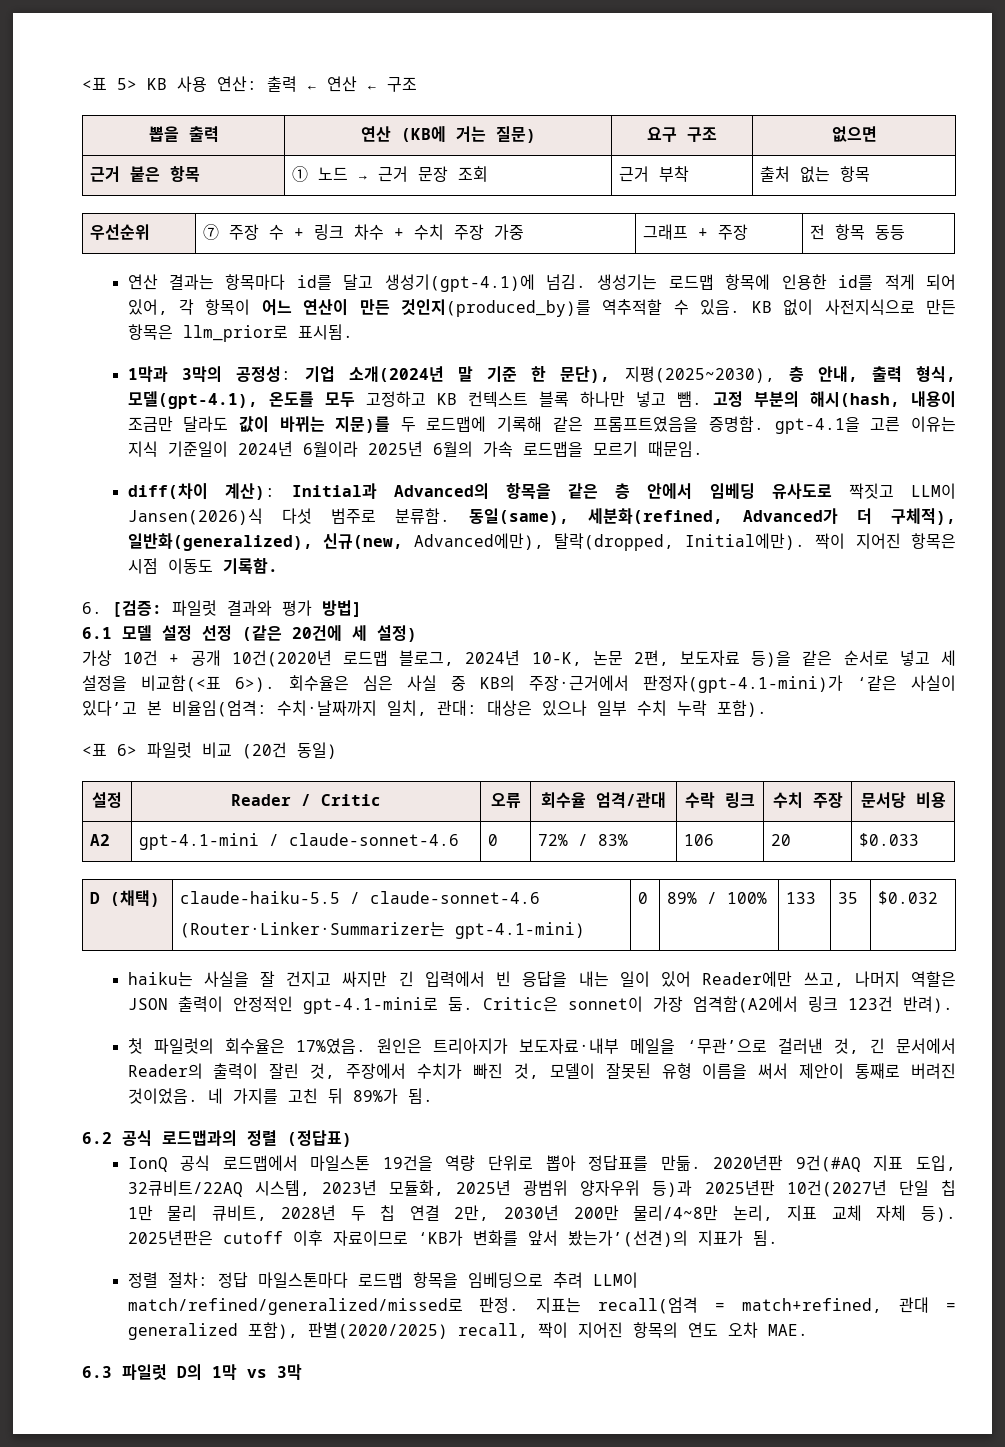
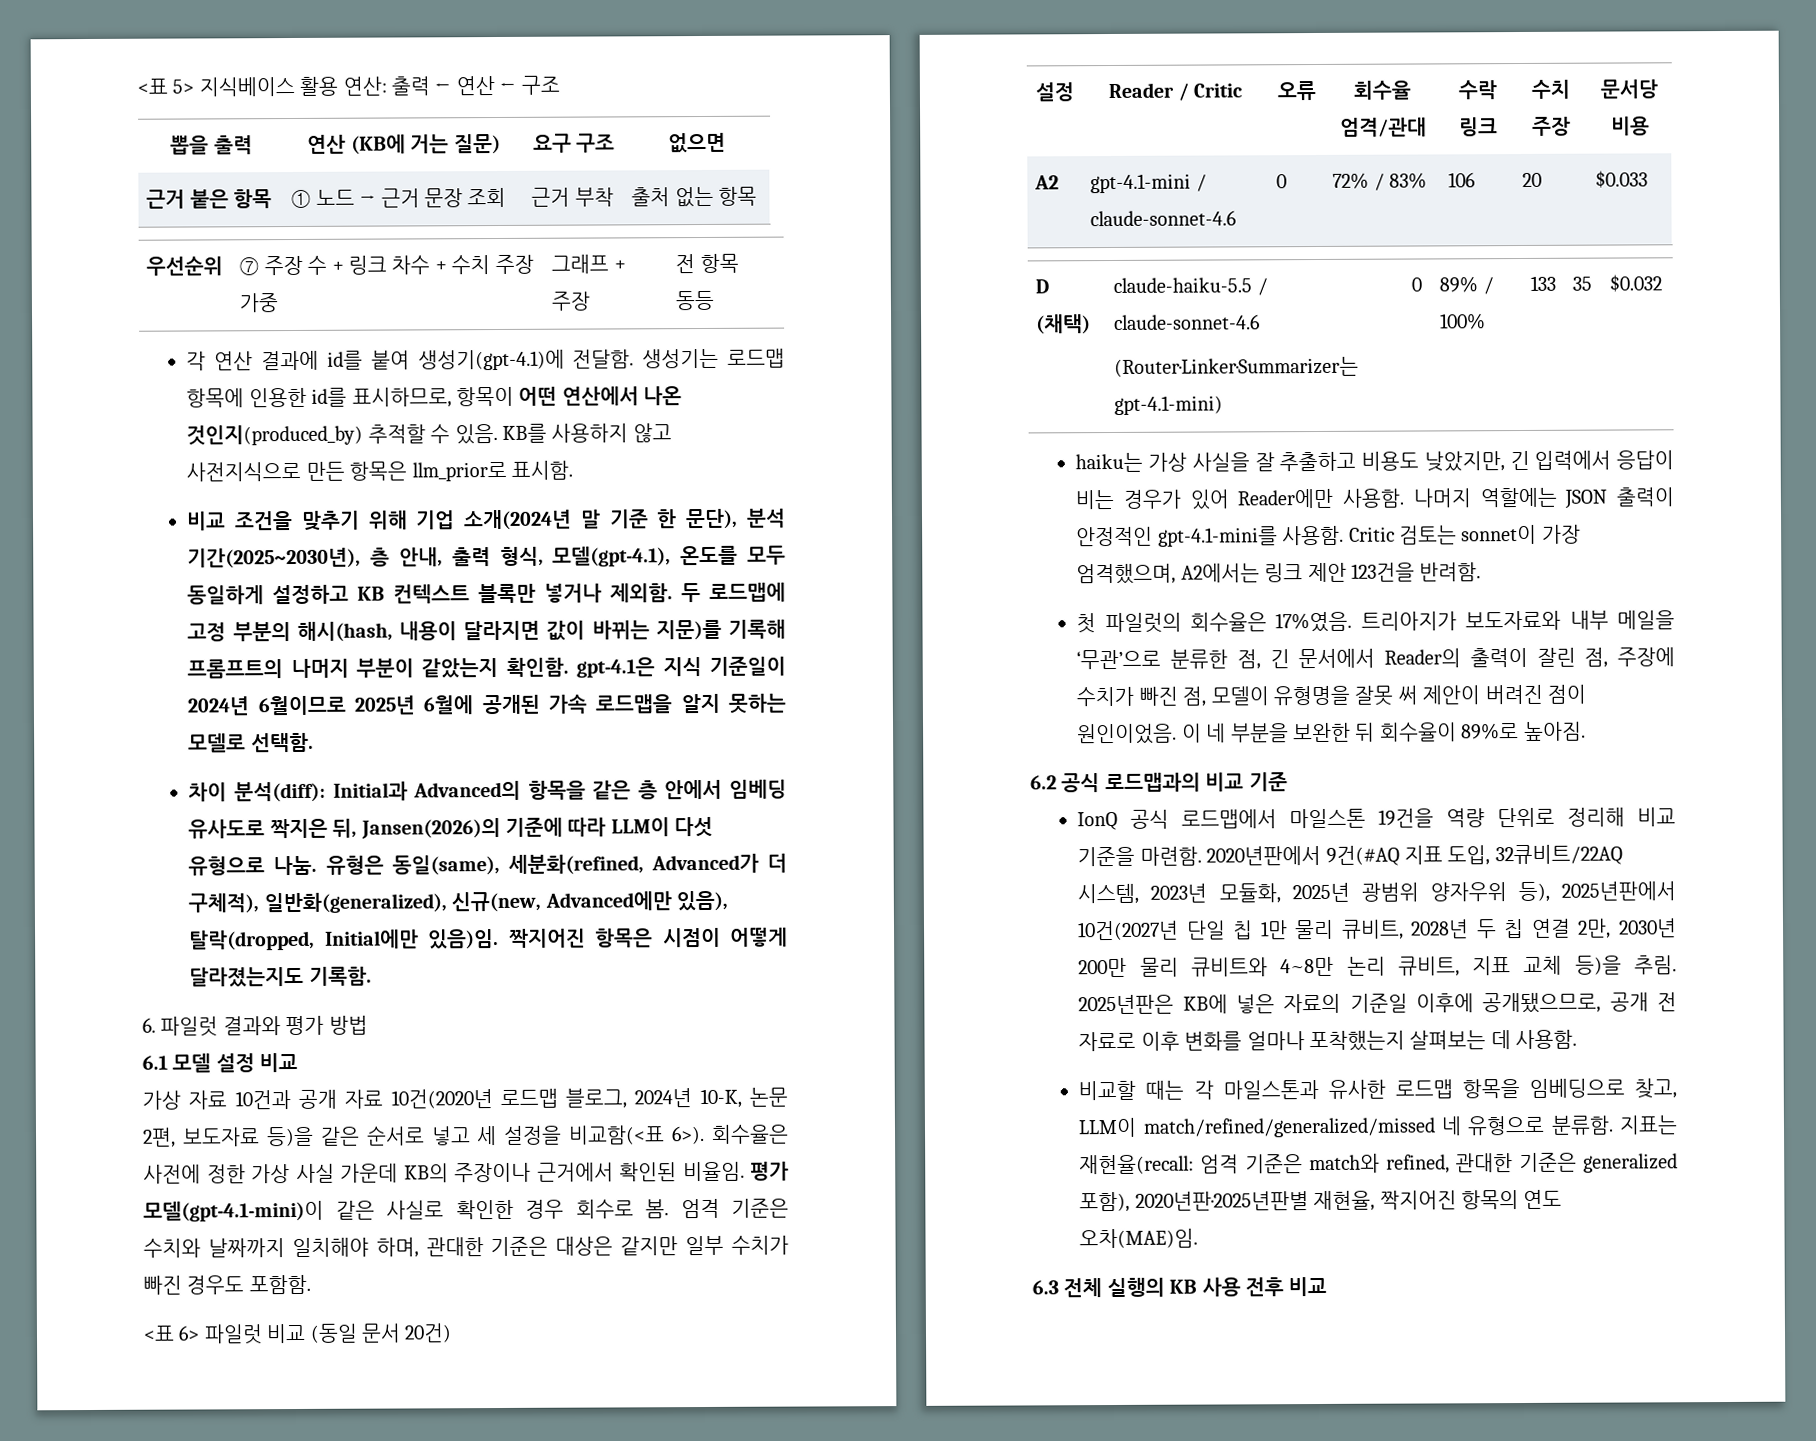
- <표 5> KB 사용 연산: 출력 ← 연산 ← 구조
+ <표 5> 지식베이스 활용 연산: 출력 ← 연산 ← 구조
- 연산 결과는 항목마다 id를 달고 생성기(gpt-4.1)에 넘김.
+ 각 연산 결과에 id를 붙여 생성기(gpt-4.1)에 전달함.
- 생성기는 로드맵 항목에 인용한 id를 적게 되어 있어, 각 항목이 어느 연산이 만든 것인지(produced_by)를 역추적할 수 있음. KB 없이 사전지식으로 만든 항목은 llm_prior로 표시됨.
- 1막과 3막의 공정성: 기업 소개(2024년 말 기준 한 문단), 지평(2025~2030), 층 안내, 출력 형식, 모델(gpt-4.1), 온도를 모두 고정하고 KB 컨텍스트 블록 하나만 넣고 뺌. 고정 부분의 해시(hash, 내용이 조금만 달라도 값이 바뀌는 지문)를 두 로드맵에 기록해 같은 프롬프트였음을 증명함. gpt-4.1을 고른 이유는 지식 기준일이 2024년 6월이라 2025년 6월의 가속 로드맵을 모르기 때문임.
- diff(차이 계산): Initial과 Advanced의 항목을 같은 층 안에서 임베딩 유사도로 짝짓고 LLM이 Jansen(2026)식 다섯 범주로 분류함. 동일(same), 세분화(refined, Advanced가 더 구체적), 일반화(generalized), 신규(new, Advanced에만), 탈락(dropped, Initial에만). 짝이 지어진 항목은 시점 이동도 기록함.
+ 생성기는 로드맵 항목에 인용한 id를 표시하므로, 항목이 어떤 연산에서 나온 것인지(produced_by) 추적할 수 있음. KB를 사용하지 않고 사전지식으로 만든 항목은 llm_prior로 표시함.
+ 비교 조건을 맞추기 위해 기업 소개(2024년 말 기준 한 문단), 분석 기간(2025~2030년), 층 안내, 출력 형식, 모델(gpt-4.1), 온도를 모두 동일하게 설정하고 KB 컨텍스트 블록만 넣거나 제외함. 두 로드맵에 고정 부분의 해시(hash, 내용이 달라지면 값이 바뀌는 지문)를 기록해 프롬프트의 나머지 부분이 같았는지 확인함. gpt-4.1은 지식 기준일이 2024년 6월이므로 2025년 6월에 공개된 가속 로드맵을 알지 못하는 모델로 선택함.
+ 차이 분석(diff): Initial과 Advanced의 항목을 같은 층 안에서 임베딩 유사도로 짝지은 뒤, Jansen(2026)의 기준에 따라 LLM이 다섯 유형으로 나눔. 유형은 동일(same), 세분화(refined, Advanced가 더 구체적), 일반화(generalized), 신규(new, Advanced에만 있음), 탈락(dropped, Initial에만 있음)임. 짝지어진 항목은 시점이 어떻게 달라졌는지도 기록함.
- 6. [검증: 파일럿 결과와 평가 방법]
+ 6. 파일럿 결과와 평가 방법
- 6.1 모델 설정 선정 (같은 20건에 세 설정)
- 가상 10건 + 공개 10건(2020년 로드맵 블로그, 2024년 10-K, 논문 2편, 보도자료 등)을 같은 순서로 넣고 세 설정을 비교함(<표 6>).
+ 6.1 모델 설정 비교
+ 가상 자료 10건과 공개 자료 10건(2020년 로드맵 블로그, 2024년 10-K, 논문 2편, 보도자료 등)을 같은 순서로 넣고 세 설정을 비교함(<표 6>).
- 회수율은 심은 사실 중 KB의 주장·근거에서 판정자(gpt-4.1-mini)가 ‘같은 사실이 있다’고 본 비율임(엄격: 수치·날짜까지 일치, 관대: 대상은 있으나 일부 수치 누락 포함).
+ 회수율은 사전에 정한 가상 사실 가운데 KB의 주장이나 근거에서 확인된 비율임. 평가 모델(gpt-4.1-mini)이 같은 사실로 확인한 경우 회수로 봄. 엄격 기준은 수치와 날짜까지 일치해야 하며, 관대한 기준은 대상은 같지만 일부 수치가 빠진 경우도 포함함.
- <표 6> 파일럿 비교 (20건 동일)
+ <표 6> 파일럿 비교 (동일 문서 20건)
- haiku는 사실을 잘 건지고 싸지만 긴 입력에서 빈 응답을 내는 일이 있어 Reader에만 쓰고, 나머지 역할은 JSON 출력이 안정적인 gpt-4.1-mini로 둠. Critic은 sonnet이 가장 엄격함(A2에서 링크 123건 반려).
- 첫 파일럿의 회수율은 17%였음. 원인은 트리아지가 보도자료·내부 메일을 ‘무관’으로 걸러낸 것, 긴 문서에서 Reader의 출력이 잘린 것, 주장에서 수치가 빠진 것, 모델이 잘못된 유형 이름을 써서 제안이 통째로 버려진 것이었음. 네 가지를 고친 뒤 89%가 됨.
+ haiku는 가상 사실을 잘 추출하고 비용도 낮았지만, 긴 입력에서 응답이 비는 경우가 있어 Reader에만 사용함. 나머지 역할에는 JSON 출력이 안정적인 gpt-4.1-mini를 사용함. Critic 검토는 sonnet이 가장 엄격했으며, A2에서는 링크 제안 123건을 반려함.
+ 첫 파일럿의 회수율은 17%였음. 트리아지가 보도자료와 내부 메일을 ‘무관’으로 분류한 점, 긴 문서에서 Reader의 출력이 잘린 점, 주장에 수치가 빠진 점, 모델이 유형명을 잘못 써 제안이 버려진 점이 원인이었음. 이 네 부분을 보완한 뒤 회수율이 89%로 높아짐.
- 6.2 공식 로드맵과의 정렬 (정답표)
+ 6.2 공식 로드맵과의 비교 기준
- IonQ 공식 로드맵에서 마일스톤 19건을 역량 단위로 뽑아 정답표를 만듦. 2020년판 9건(#AQ 지표 도입, 32큐비트/22AQ 시스템, 2023년 모듈화, 2025년 광범위 양자우위 등)과 2025년판 10건(2027년 단일 칩 1만 물리 큐비트, 2028년 두 칩 연결 2만, 2030년 200만 물리/4~8만 논리, 지표 교체 자체 등). 2025년판은 cutoff 이후 자료이므로 ‘KB가 변화를 앞서 봤는가’(선견)의 지표가 됨.
- 정렬 절차: 정답 마일스톤마다 로드맵 항목을 임베딩으로 추려 LLM이 match/refined/generalized/missed로 판정. 지표는 recall(엄격 = match+refined, 관대 = generalized 포함), 판별(2020/2025) recall, 짝이 지어진 항목의 연도 오차 MAE.
- 6.3 파일럿 D의 1막 vs 3막
+ IonQ 공식 로드맵에서 마일스톤 19건을 역량 단위로 정리해 비교 기준을 마련함. 2020년판에서 9건(#AQ 지표 도입, 32큐비트/22AQ 시스템, 2023년 모듈화, 2025년 광범위 양자우위 등), 2025년판에서 10건(2027년 단일 칩 1만 물리 큐비트, 2028년 두 칩 연결 2만, 2030년 200만 물리 큐비트와 4~8만 논리 큐비트, 지표 교체 등)을 추림. 2025년판은 KB에 넣은 자료의 기준일 이후에 공개됐으므로, 공개 전 자료로 이후 변화를 얼마나 포착했는지 살펴보는 데 사용함.
+ 비교할 때는 각 마일스톤과 유사한 로드맵 항목을 임베딩으로 찾고, LLM이 match/refined/generalized/missed 네 유형으로 분류함. 지표는 재현율(recall: 엄격 기준은 match와 refined, 관대한 기준은 generalized 포함), 2020년판·2025년판별 재현율, 짝지어진 항목의 연도 오차(MAE)임.
+ 6.3 전체 실행의 KB 사용 전후 비교

